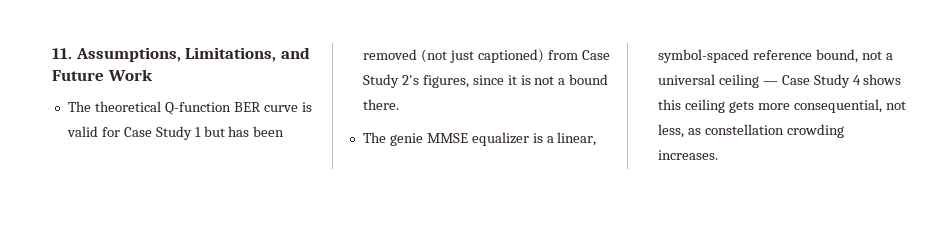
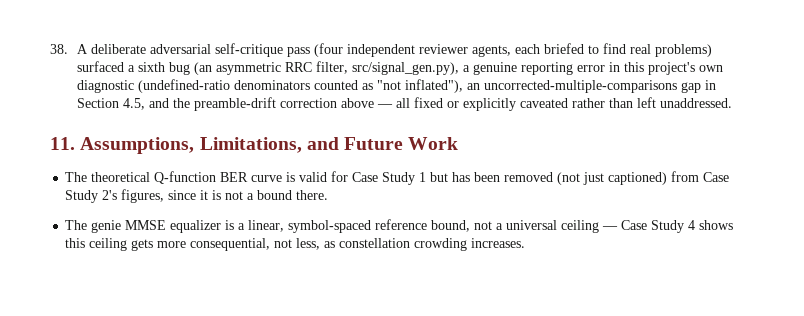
+ 38. A deliberate adversarial self-critique pass (four independent reviewer agents, each briefed to find real problems) surfaced a sixth bug (an asymmetric RRC filter, src/signal_gen.py), a genuine reporting error in this project's own diagnostic (undefined-ratio denominators counted as "not inflated"), an uncorrected-multiple-comparisons gap in Section 4.5, and the preamble-drift correction above — all fixed or explicitly caveated rather than left unaddressed.

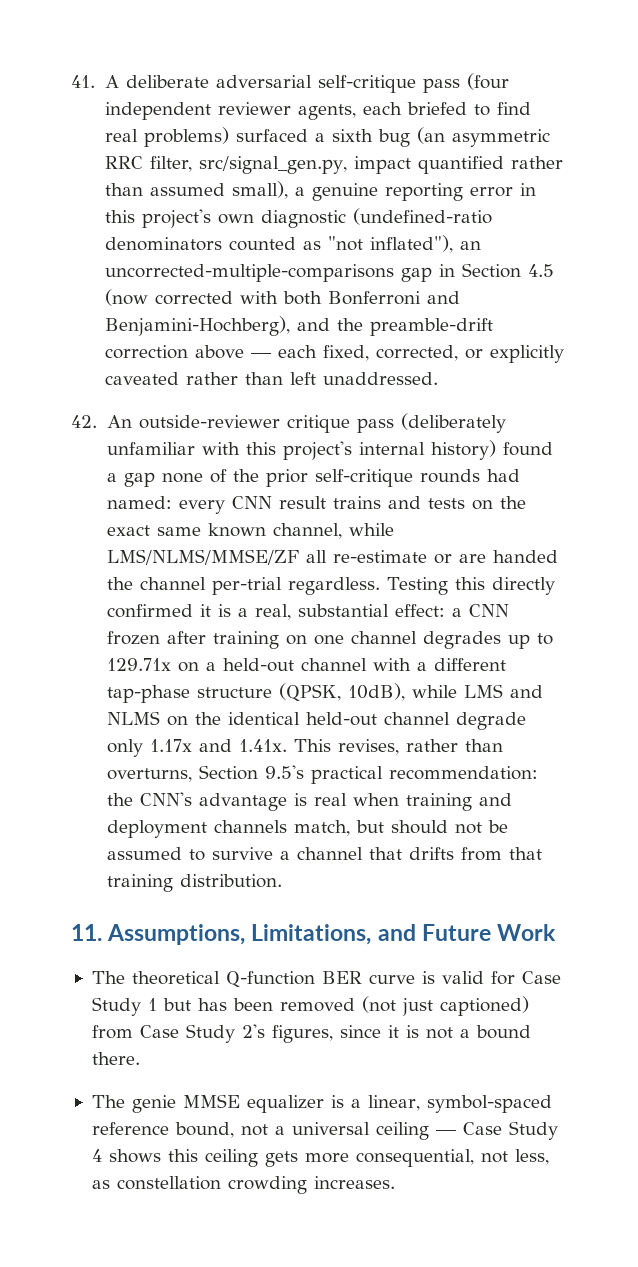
- 38. A deliberate adversarial self-critique pass (four independent reviewer agents, each briefed to find real problems) surfaced a sixth bug (an asymmetric RRC filter, src/signal_gen.py), a genuine reporting error in this project's own diagnostic (undefined-ratio denominators counted as "not inflated"), an uncorrected-multiple-comparisons gap in Section 4.5, and the preamble-drift correction above — all fixed or explicitly caveated rather than left unaddressed.
+ 41. A deliberate adversarial self-critique pass (four independent reviewer agents, each briefed to find real problems) surfaced a sixth bug (an asymmetric RRC filter, src/signal_gen.py, impact quantified rather than assumed small), a genuine reporting error in this project's own diagnostic (undefined-ratio denominators counted as "not inflated"), an uncorrected-multiple-comparisons gap in Section 4.5 (now corrected with both Bonferroni and Benjamini-Hochberg), and the preamble-drift correction above — each fixed, corrected, or explicitly caveated rather than left unaddressed.
+ 42. An outside-reviewer critique pass (deliberately unfamiliar with this project's internal history) found a gap none of the prior self-critique rounds had named: every CNN result trains and tests on the exact same known channel, while LMS/NLMS/MMSE/ZF all re-estimate or are handed the channel per-trial regardless. Testing this directly confirmed it is a real, substantial effect: a CNN frozen after training on one channel degrades up to 129.71x on a held-out channel with a different tap-phase structure (QPSK, 10dB), while LMS and NLMS on the identical held-out channel degrade only 1.17x and 1.41x. This revises, rather than overturns, Section 9.5's practical recommendation: the CNN's advantage is real when training and deployment channels match, but should not be assumed to survive a channel that drifts from that training distribution.

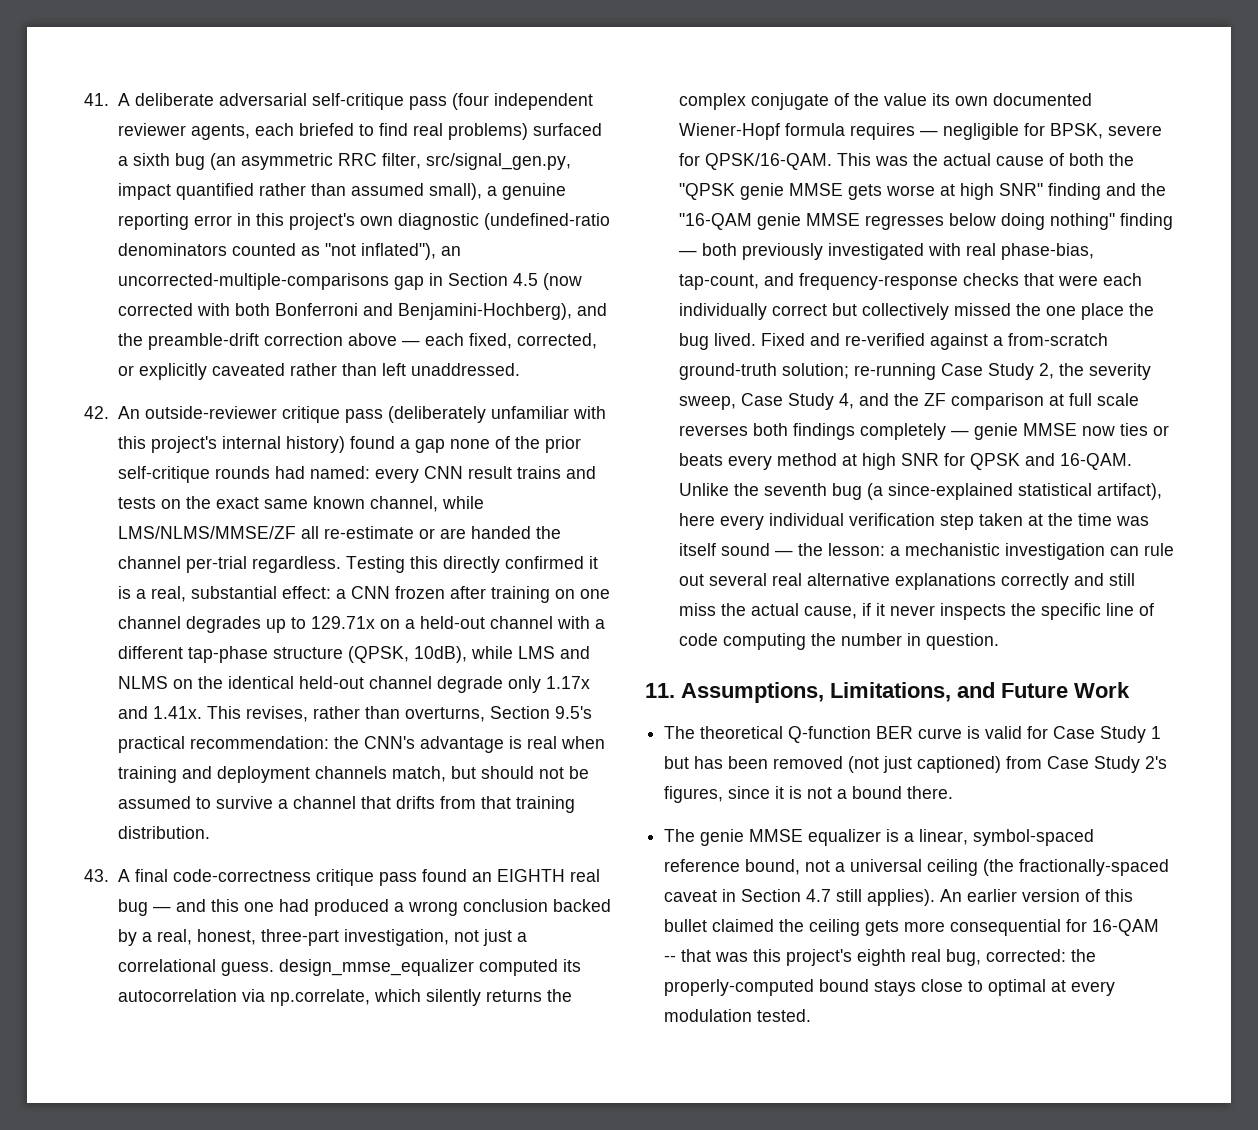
+ 43. A final code-correctness critique pass found an EIGHTH real bug — and this one had produced a wrong conclusion backed by a real, honest, three-part investigation, not just a correlational guess. design_mmse_equalizer computed its autocorrelation via np.correlate, which silently returns the complex conjugate of the value its own documented Wiener-Hopf formula requires — negligible for BPSK, severe for QPSK/16-QAM. This was the actual cause of both the "QPSK genie MMSE gets worse at high SNR" finding and the "16-QAM genie MMSE regresses below doing nothing" finding — both previously investigated with real phase-bias, tap-count, and frequency-response checks that were each individually correct but collectively missed the one place the bug lived. Fixed and re-verified against a from-scratch ground-truth solution; re-running Case Study 2, the severity sweep, Case Study 4, and the ZF comparison at full scale reverses both findings completely — genie MMSE now ties or beats every method at high SNR for QPSK and 16-QAM. Unlike the seventh bug (a since-explained statistical artifact), here every individual verification step taken at the time was itself sound — the lesson: a mechanistic investigation can rule out several real alternative explanations correctly and still miss the actual cause, if it never inspects the specific line of code computing the number in question.
- The genie MMSE equalizer is a linear, symbol-spaced reference bound, not a universal ceiling — Case Study 4 shows this ceiling gets more consequential, not less, as constellation crowding increases.
+ The genie MMSE equalizer is a linear, symbol-spaced reference bound, not a universal ceiling (the fractionally-spaced caveat in Section 4.7 still applies). An earlier version of this bullet claimed the ceiling gets more consequential for 16-QAM -- that was this project's eighth real bug, corrected: the properly-computed bound stays close to optimal at every modulation tested.

